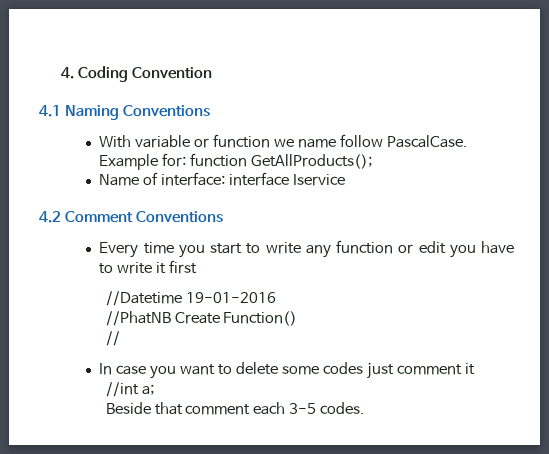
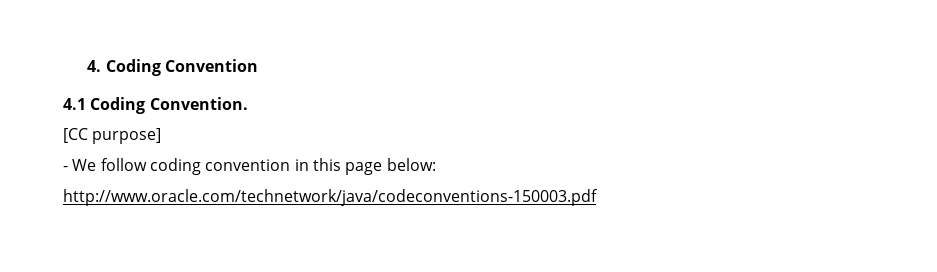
- 4.1 Naming Conventions
- With variable or function we name follow PascalCase. Example for: function GetAllProducts();
- Name of interface: interface Iservice
- 4.2 Comment Conventions
- Every time you start to write any function or edit you have to write it first
- //Datetime 19-01-2016
- //PhatNB Create Function()
- //
- In case you want to delete some codes just comment it
- //int a;
- Beside that comment each 3-5 codes.
+ 4.1 Coding Convention.
+ [CC purpose]
+ - We follow coding convention in this page below:
+ http://www.oracle.com/technetwork/java/codeconventions-150003.pdf

